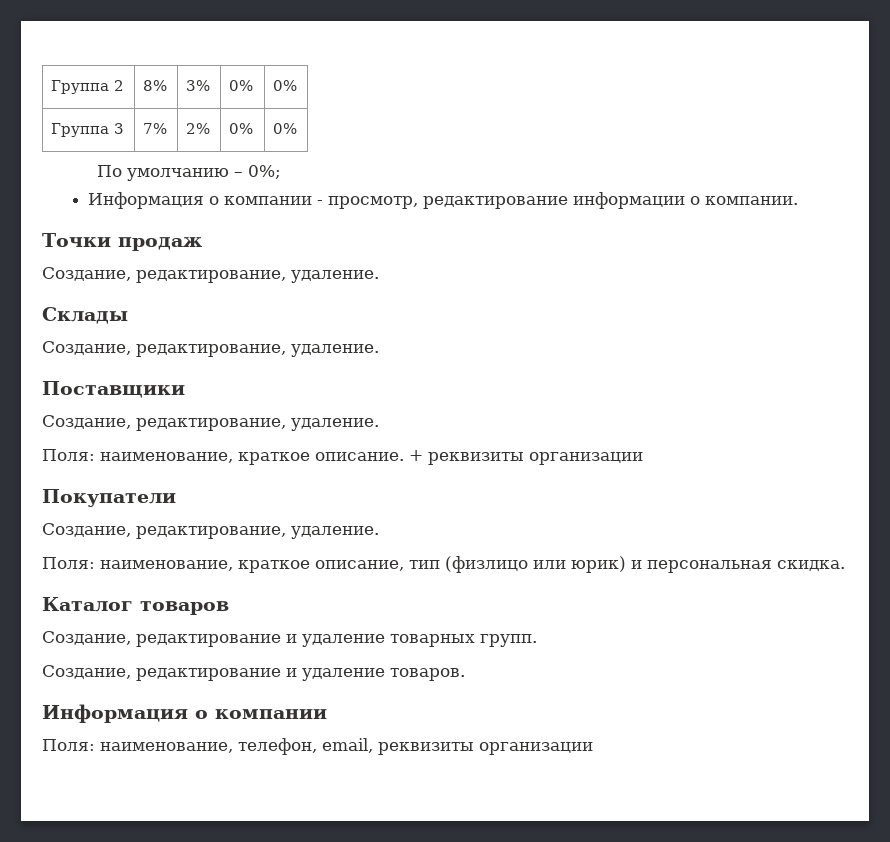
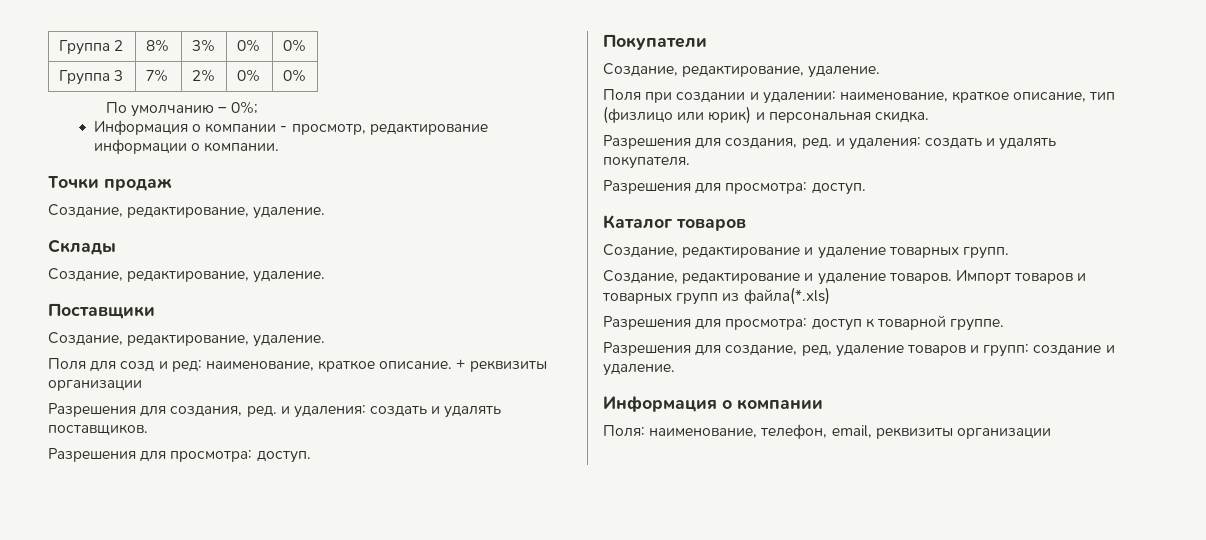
- Поля: наименование, краткое описание.
+ Поля для созд и ред: наименование, краткое описание.
+ Разрешения для создания, ред. и удаления: создать и удалять поставщиков.
+ Разрешения для просмотра: доступ.
- Поля: наименование, краткое описание, тип (физлицо или юрик) и персональная скидка.
+ Поля при создании и удалении: наименование, краткое описание, тип (физлицо или юрик) и персональная скидка.
+ Разрешения для создания, ред. и удаления: создать и удалять покупателя.
+ Разрешения для просмотра: доступ.
+ Импорт товаров и товарных групп из файла(*.xls)
+ Разрешения для просмотра: доступ к товарной группе.
+ Разрешения для создание, ред, удаление товаров и групп: создание и удаление.

